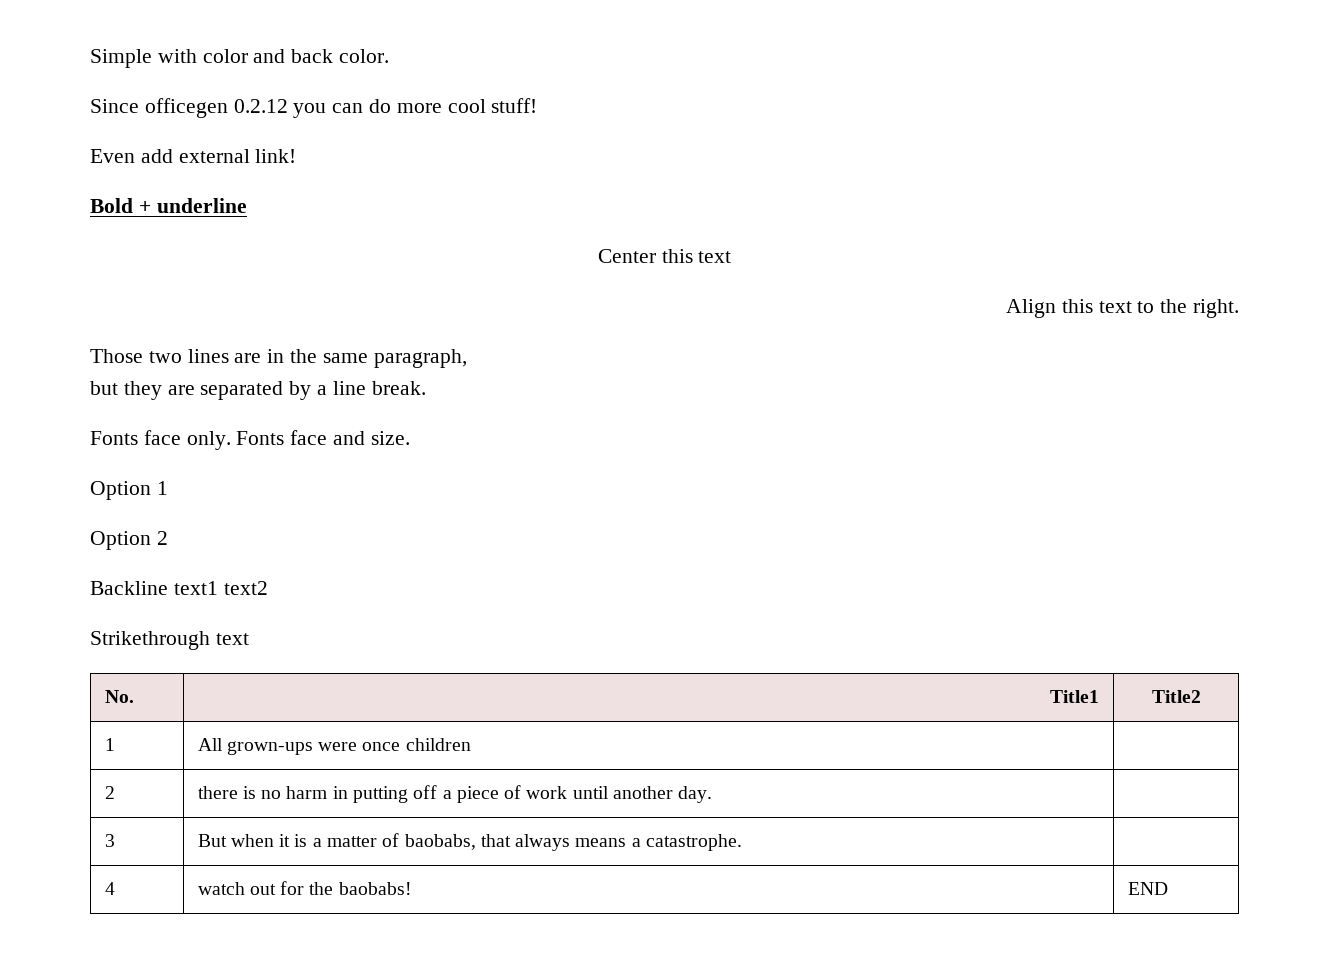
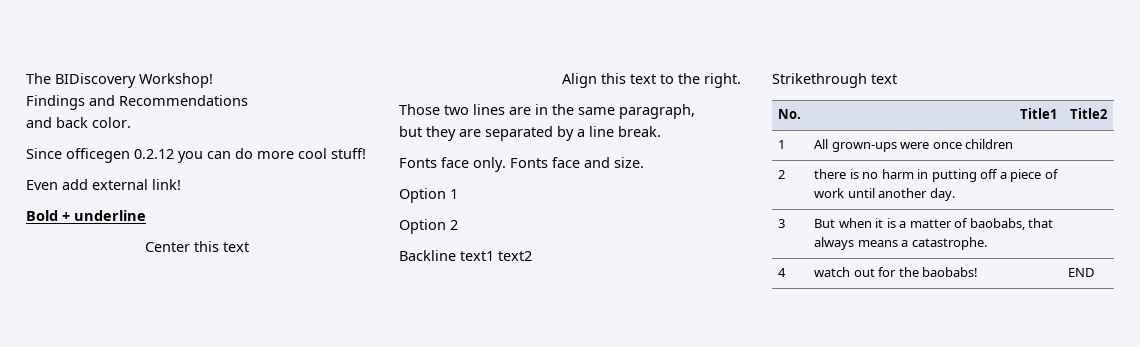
- Simple with color and back color.
+ The BIDiscovery Workshop!
+ Findings and Recommendations
+ and back color.

